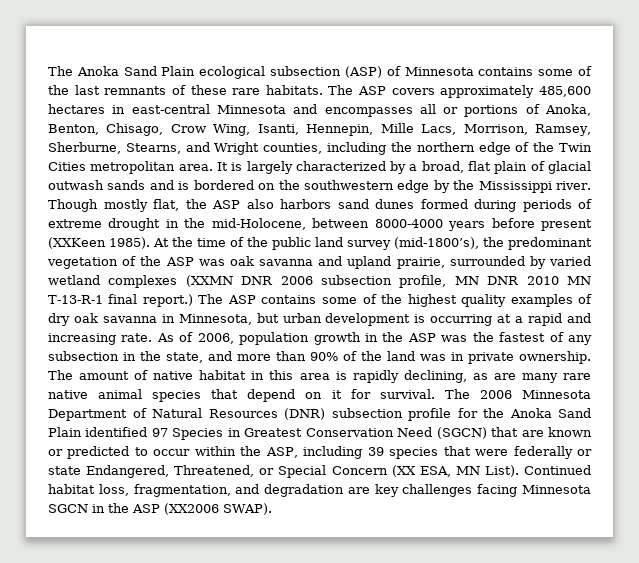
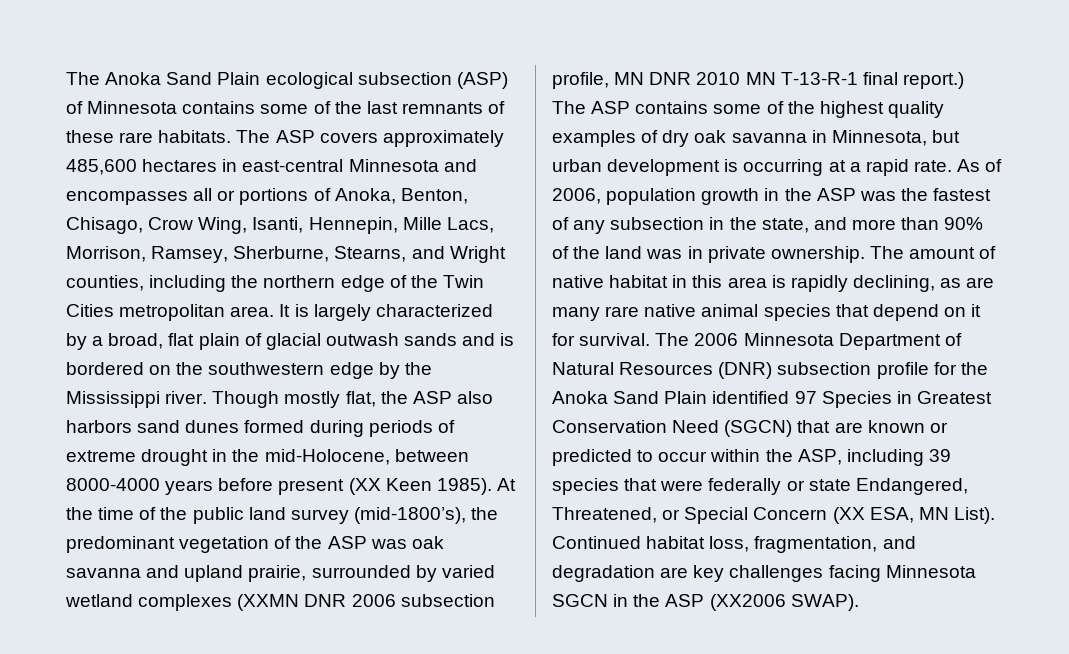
- Though mostly flat, the ASP also harbors sand dunes formed during periods of extreme drought in the mid-Holocene, between 8000-4000 years before present (XXKeen 1985).
+ Though mostly flat, the ASP also harbors sand dunes formed during periods of extreme drought in the mid-Holocene, between 8000-4000 years before present (XX Keen 1985).
- The ASP contains some of the highest quality examples of dry oak savanna in Minnesota, but urban development is occurring at a rapid and increasing rate.
+ The ASP contains some of the highest quality examples of dry oak savanna in Minnesota, but urban development is occurring at a rapid rate.

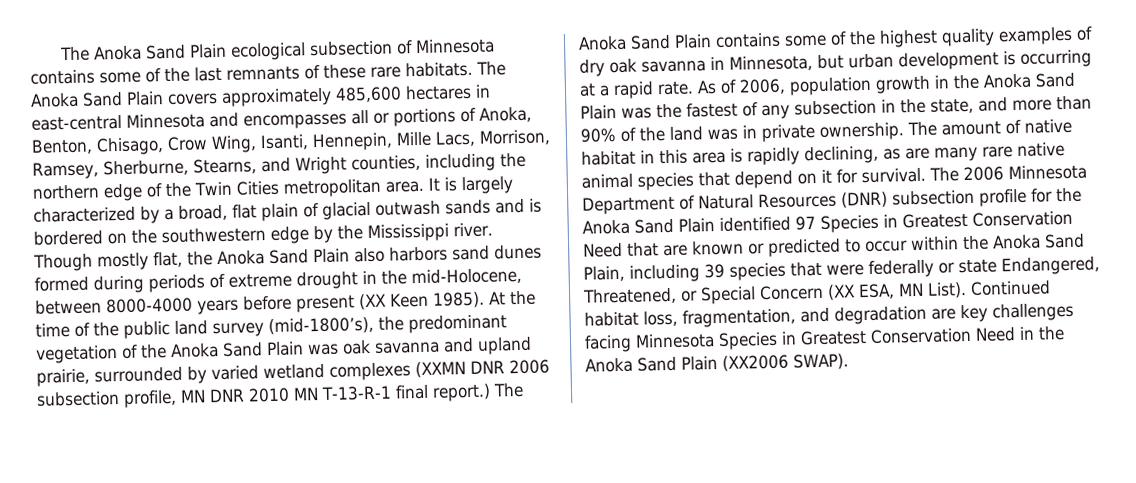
- The Anoka Sand Plain ecological subsection (ASP) of Minnesota contains some of the last remnants of these rare habitats.
+ The Anoka Sand Plain ecological subsection of Minnesota contains some of the last remnants of these rare habitats.
- The ASP covers approximately 485,600 hectares in east-central Minnesota and encompasses all or portions of Anoka, Benton, Chisago, Crow Wing, Isanti, Hennepin, Mille Lacs, Morrison, Ramsey, Sherburne, Stearns, and Wright counties, including the northern edge of the Twin Cities metropolitan area.
+ The Anoka Sand Plain covers approximately 485,600 hectares in east-central Minnesota and encompasses all or portions of Anoka, Benton, Chisago, Crow Wing, Isanti, Hennepin, Mille Lacs, Morrison, Ramsey, Sherburne, Stearns, and Wright counties, including the northern edge of the Twin Cities metropolitan area.
- Though mostly flat, the ASP also harbors sand dunes formed during periods of extreme drought in the mid-Holocene, between 8000-4000 years before present (XX Keen 1985).
+ Though mostly flat, the Anoka Sand Plain also harbors sand dunes formed during periods of extreme drought in the mid-Holocene, between 8000-4000 years before present (XX Keen 1985).
- At the time of the public land survey (mid-1800’s), the predominant vegetation of the ASP was oak savanna and upland prairie, surrounded by varied wetland complexes (XXMN DNR 2006 subsection profile, MN DNR 2010 MN T-13-R-1 final report.)
+ At the time of the public land survey (mid-1800’s), the predominant vegetation of the Anoka Sand Plain was oak savanna and upland prairie, surrounded by varied wetland complexes (XXMN DNR 2006 subsection profile, MN DNR 2010 MN T-13-R-1 final report.)
- The ASP contains some of the highest quality examples of dry oak savanna in Minnesota, but urban development is occurring at a rapid rate.
+ The Anoka Sand Plain contains some of the highest quality examples of dry oak savanna in Minnesota, but urban development is occurring at a rapid rate.
- As of 2006, population growth in the ASP was the fastest of any subsection in the state, and more than 90% of the land was in private ownership.
+ As of 2006, population growth in the Anoka Sand Plain was the fastest of any subsection in the state, and more than 90% of the land was in private ownership.
- The 2006 Minnesota Department of Natural Resources (DNR) subsection profile for the Anoka Sand Plain identified 97 Species in Greatest Conservation Need (SGCN) that are known or predicted to occur within the ASP, including 39 species that were federally or state Endangered, Threatened, or Special Concern (XX ESA, MN List).
+ The 2006 Minnesota Department of Natural Resources (DNR) subsection profile for the Anoka Sand Plain identified 97 Species in Greatest Conservation Need that are known or predicted to occur within the Anoka Sand Plain, including 39 species that were federally or state Endangered, Threatened, or Special Concern (XX ESA, MN List).
- Continued habitat loss, fragmentation, and degradation are key challenges facing Minnesota SGCN in the ASP (XX2006 SWAP).
+ Continued habitat loss, fragmentation, and degradation are key challenges facing Minnesota Species in Greatest Conservation Need in the Anoka Sand Plain (XX2006 SWAP).

